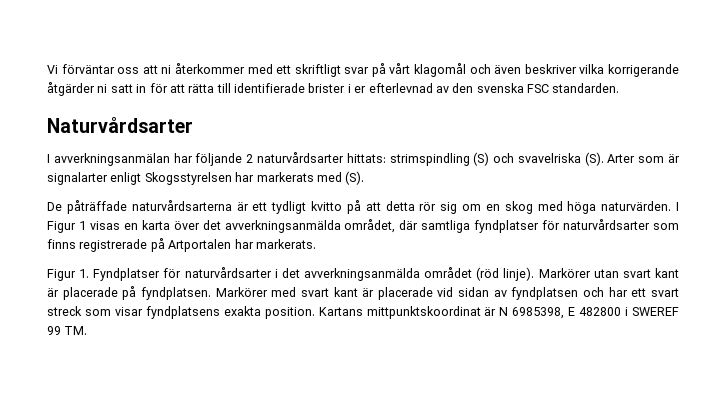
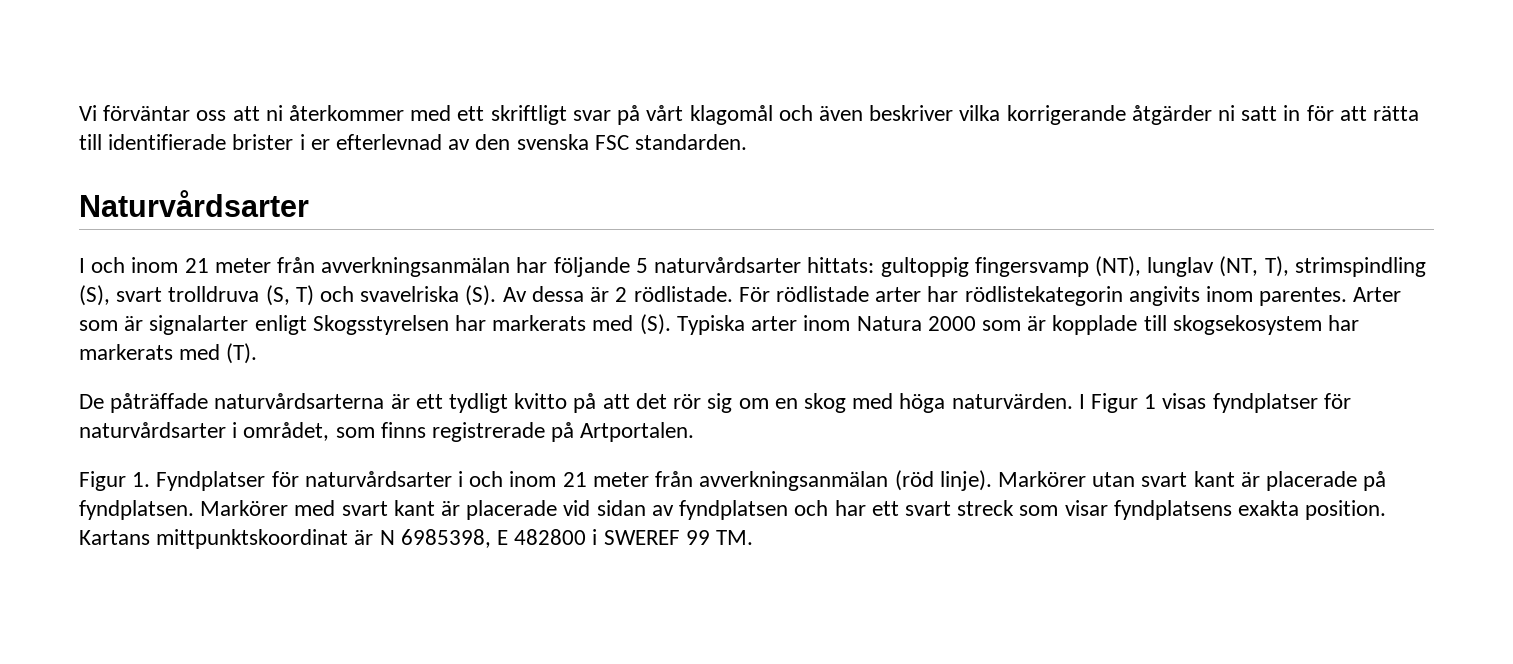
- I avverkningsanmälan har följande 2 naturvårdsarter hittats: strimspindling (S) och svavelriska (S). Arter som är signalarter enligt Skogsstyrelsen har markerats med (S).
+ I och inom 21 meter från avverkningsanmälan har följande 5 naturvårdsarter hittats: gultoppig fingersvamp (NT), lunglav (NT, T), strimspindling (S), svart trolldruva (S, T) och svavelriska (S). Av dessa är 2 rödlistade. För rödlistade arter har rödlistekategorin angivits inom parentes. Arter som är signalarter enligt Skogsstyrelsen har markerats med (S). Typiska arter inom Natura 2000 som är kopplade till skogsekosystem har markerats med (T).
- De påträffade naturvårdsarterna är ett tydligt kvitto på att detta rör sig om en skog med höga naturvärden.
+ De påträffade naturvårdsarterna är ett tydligt kvitto på att det rör sig om en skog med höga naturvärden.
- I Figur 1 visas en karta över det avverkningsanmälda området, där samtliga fyndplatser för naturvårdsarter som finns registrerade på Artportalen har markerats.
+ I Figur 1 visas fyndplatser för naturvårdsarter i området, som finns registrerade på Artportalen.
- Figur 1. Fyndplatser för naturvårdsarter i det avverkningsanmälda området (röd linje).
+ Figur 1. Fyndplatser för naturvårdsarter i och inom 21 meter från avverkningsanmälan (röd linje).

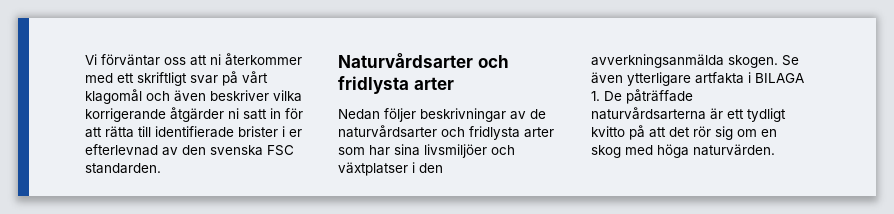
- Naturvårdsarter
- I och inom 21 meter från avverkningsanmälan har följande 5 naturvårdsarter hittats: gultoppig fingersvamp (NT), lunglav (NT, T), strimspindling (S), svart trolldruva (S, T) och svavelriska (S). Av dessa är 2 rödlistade. För rödlistade arter har rödlistekategorin angivits inom parentes. Arter som är signalarter enligt Skogsstyrelsen har markerats med (S). Typiska arter inom Natura 2000 som är kopplade till skogsekosystem har markerats med (T).
- De påträffade naturvårdsarterna är ett tydligt kvitto på att det rör sig om en skog med höga naturvärden. I Figur 1 visas fyndplatser för naturvårdsarter i området, som finns registrerade på Artportalen.
- Figur 1. Fyndplatser för naturvårdsarter i och inom 21 meter från avverkningsanmälan (röd linje). Markörer utan svart kant är placerade på fyndplatsen. Markörer med svart kant är placerade vid sidan av fyndplatsen och har ett svart streck som visar fyndplatsens exakta position. Kartans mittpunktskoordinat är N 6985398, E 482800 i SWEREF 99 TM.
+ Naturvårdsarter och fridlysta arter
+ Nedan följer beskrivningar av de naturvårdsarter och fridlysta arter som har sina livsmiljöer och växtplatser i den avverkningsanmälda skogen. Se även ytterligare artfakta i BILAGA 1. De påträffade naturvårdsarterna är ett tydligt kvitto på att det rör sig om en skog med höga naturvärden.

